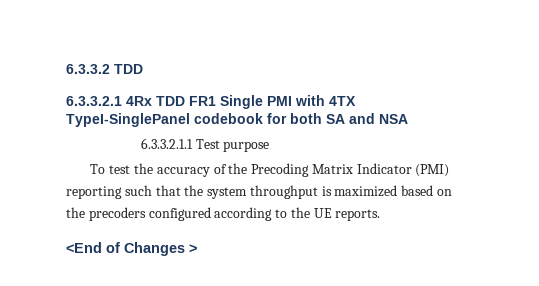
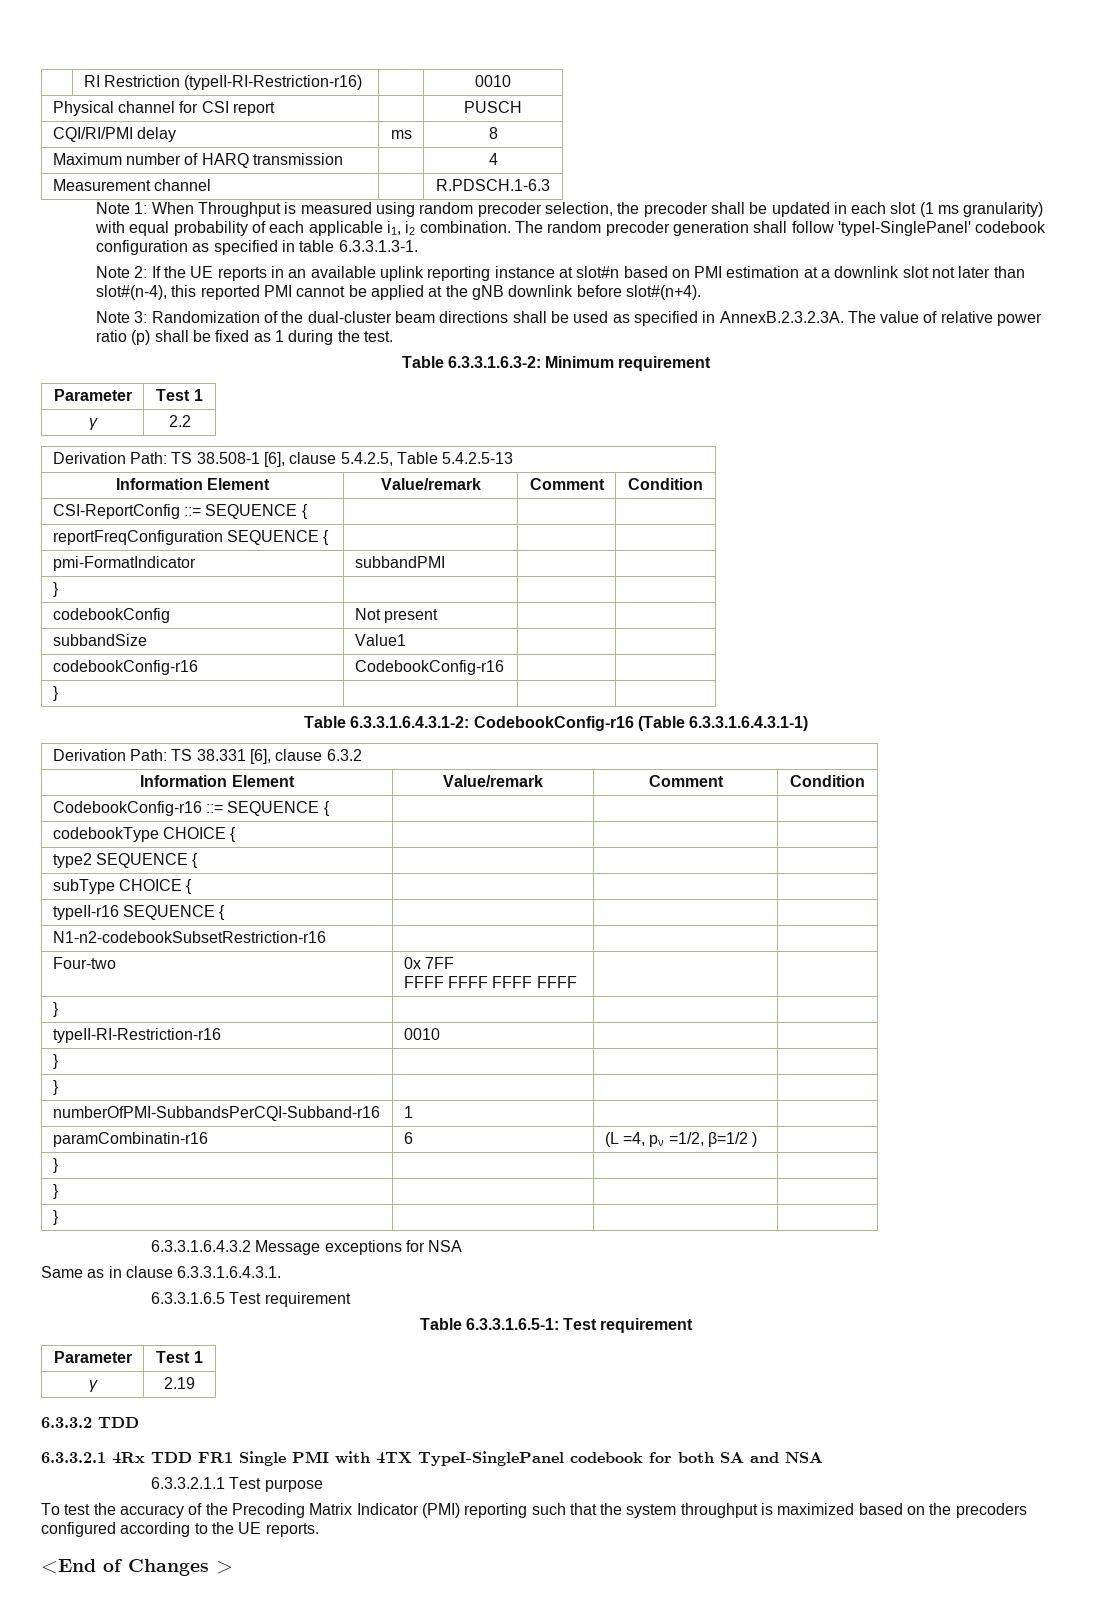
+ | RI Restriction (typeII-RI-Restriction-r16) | | 0010
+ Physical channel for CSI report | | PUSCH
+ CQI/RI/PMI delay | ms | 8
+ Maximum number of HARQ transmission | | 4
+ Measurement channel | | R.PDSCH.1-6.3
+ Note 1: When Throughput is measured using random precoder selection, the precoder shall be updated in each slot (1 ms granularity) with equal probability of each applicable i1, i2 combination. The random precoder generation shall follow 'typeI-SinglePanel' codebook configuration as specified in table 6.3.3.1.3-1.
+ Note 2: If the UE reports in an available uplink reporting instance at slot#n based on PMI estimation at a downlink slot not later than slot#(n-4), this reported PMI cannot be applied at the gNB downlink before slot#(n+4).
+ Note 3: Randomization of the dual-cluster beam directions shall be used as specified in AnnexB.2.3.2.3A. The value of relative power ratio (p) shall be fixed as 1 during the test.
+ Table 6.3.3.1.6.3-2: Minimum requirement
+ Parameter | Test 1
+ γ | 2.2
+ Derivation Path: TS 38.508-1 [6], clause 5.4.2.5, Table 5.4.2.5-13
+ Information Element | Value/remark | Comment | Condition
+ CSI-ReportConfig ::= SEQUENCE { | | |
+ reportFreqConfiguration SEQUENCE { | | |
+ pmi-FormatIndicator | subbandPMI | |
+ } | | |
+ codebookConfig | Not present | |
+ subbandSize | Value1 | |
+ codebookConfig-r16 | CodebookConfig-r16 | |
+ } | | |
+ Table 6.3.3.1.6.4.3.1-2: CodebookConfig-r16 (Table 6.3.3.1.6.4.3.1-1)
+ Derivation Path: TS 38.331 [6], clause 6.3.2
+ Information Element | Value/remark | Comment | Condition
+ CodebookConfig-r16 ::= SEQUENCE { | | |
+ codebookType CHOICE { | | |
+ type2 SEQUENCE { | | |
+ subType CHOICE { | | |
+ typeII-r16 SEQUENCE { | | |
+ N1-n2-codebookSubsetRestriction-r16 | | |
+ Four-two | 0x 7FF
+ FFFF FFFF FFFF FFFF | |
+ } | | |
+ typeII-RI-Restriction-r16 | 0010 | |
+ } | | |
+ } | | |
+ numberOfPMI-SubbandsPerCQI-Subband-r16 | 1 | |
+ paramCombinatin-r16 | 6 | (L =4, pν =1/2, β=1/2 ) |
+ } | | |
+ } | | |
+ } | | |
+ 6.3.3.1.6.4.3.2 Message exceptions for NSA
+ Same as in clause 6.3.3.1.6.4.3.1.
+ 6.3.3.1.6.5 Test requirement
+ Table 6.3.3.1.6.5-1: Test requirement
+ Parameter | Test 1
+ γ | 2.19

